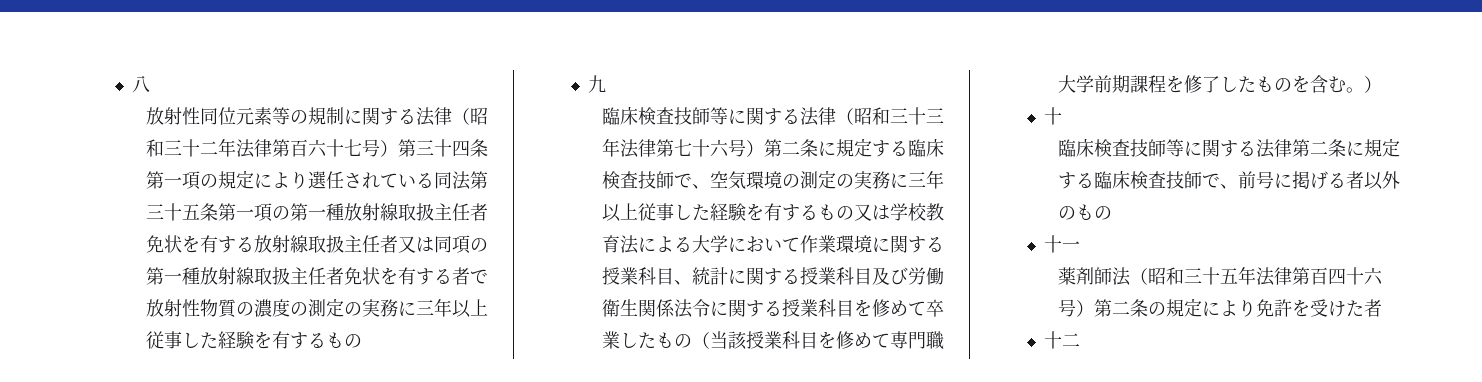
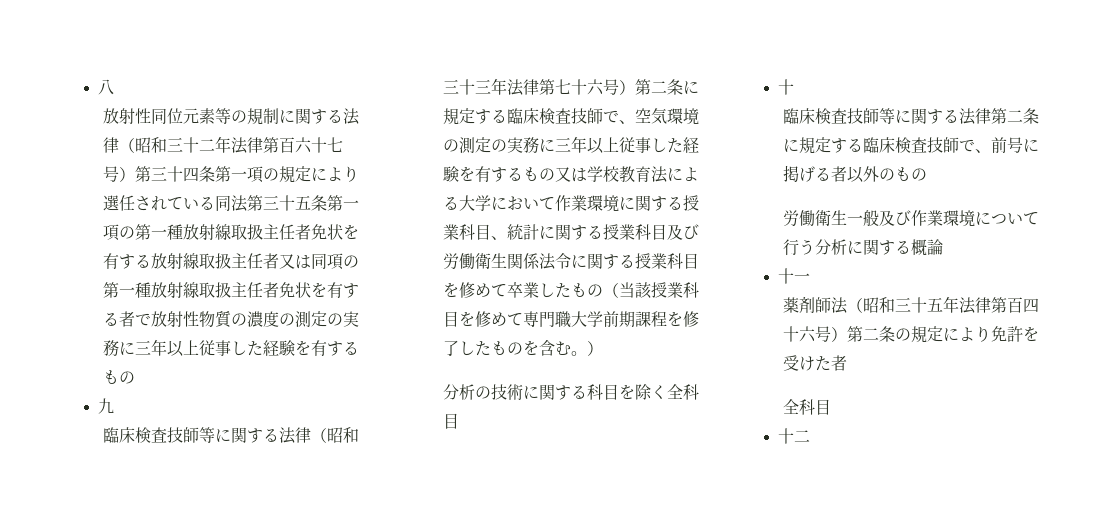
+ 分析の技術に関する科目を除く全科目
+ 労働衛生一般及び作業環境について行う分析に関する概論
  薬剤師法（昭和三十五年法律第百四十六号）第二条の規定により免許を受けた者
+ 全科目

